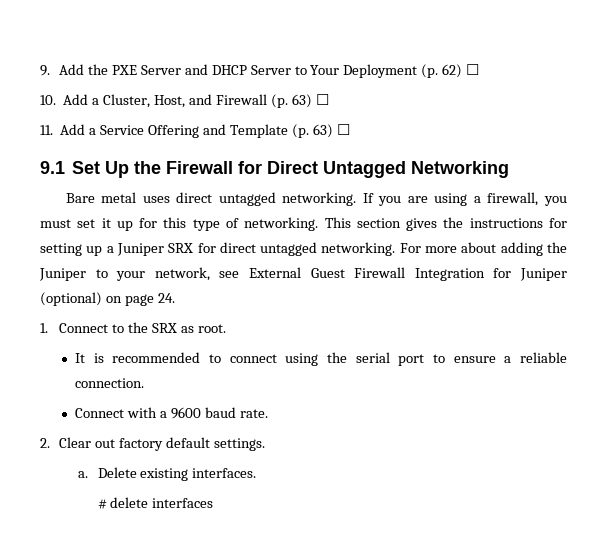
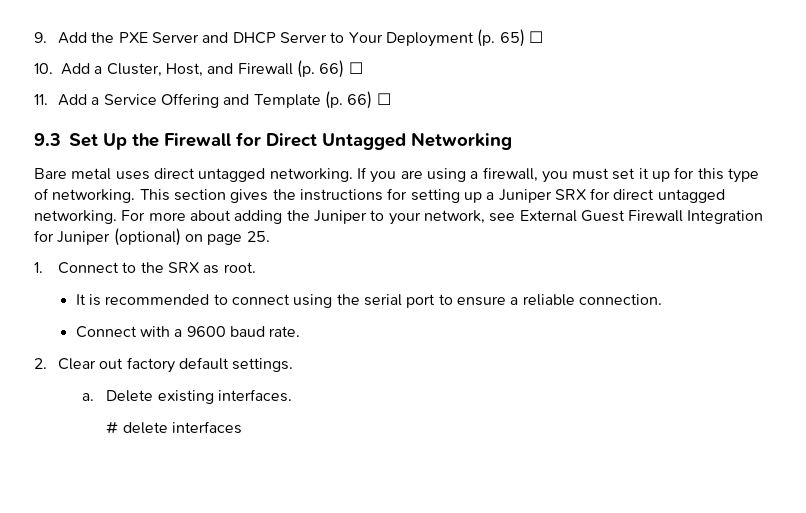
- 9. Add the PXE Server and DHCP Server to Your Deployment (p. 62) ☐
+ 9. Add the PXE Server and DHCP Server to Your Deployment (p. 65) ☐
- 10. Add a Cluster, Host, and Firewall (p. 63) ☐
+ 10. Add a Cluster, Host, and Firewall (p. 66) ☐
- 11. Add a Service Offering and Template (p. 63) ☐
- 9.1 Set Up the Firewall for Direct Untagged Networking
+ 11. Add a Service Offering and Template (p. 66) ☐
+ 9.3 Set Up the Firewall for Direct Untagged Networking
- For more about adding the Juniper to your network, see External Guest Firewall Integration for Juniper (optional) on page 24.
+ For more about adding the Juniper to your network, see External Guest Firewall Integration for Juniper (optional) on page 25.

